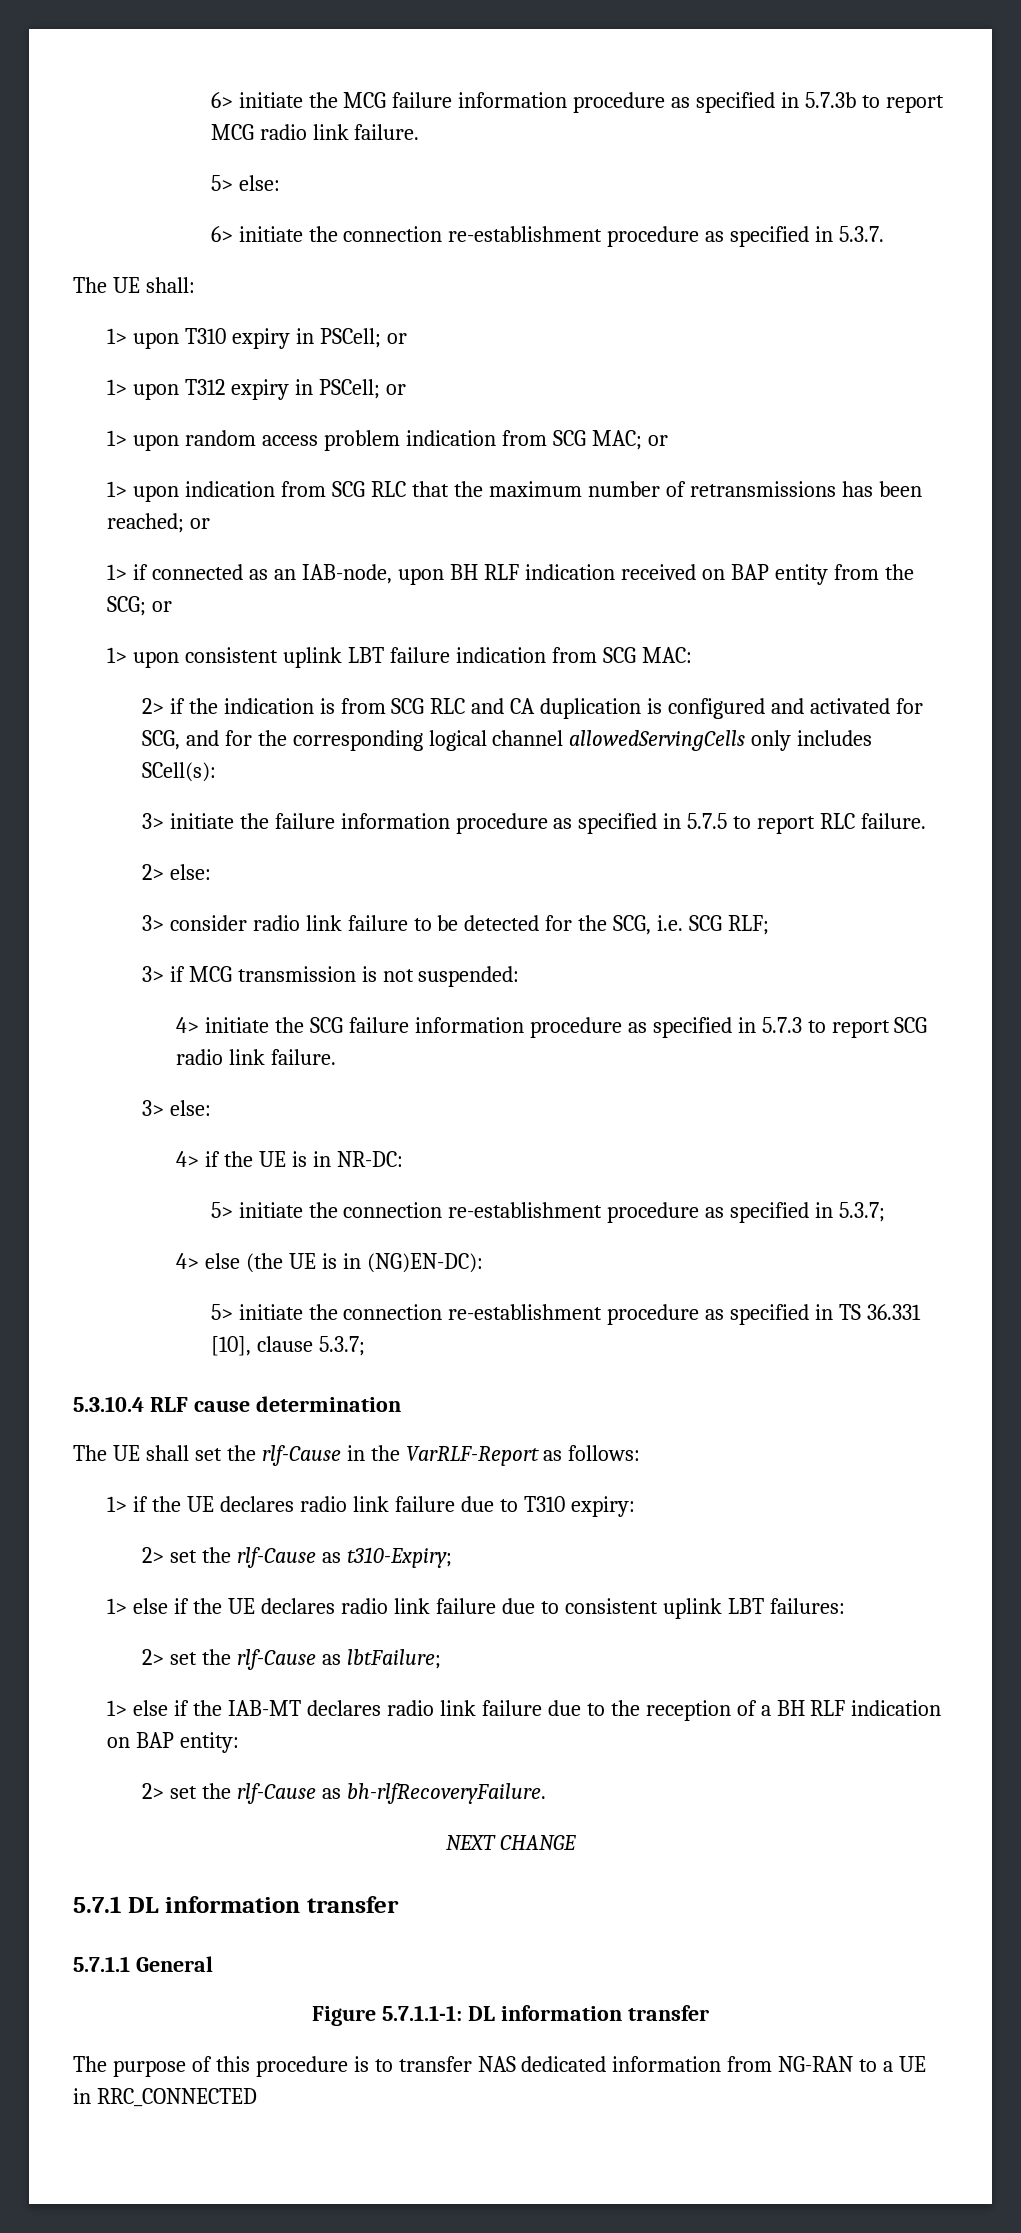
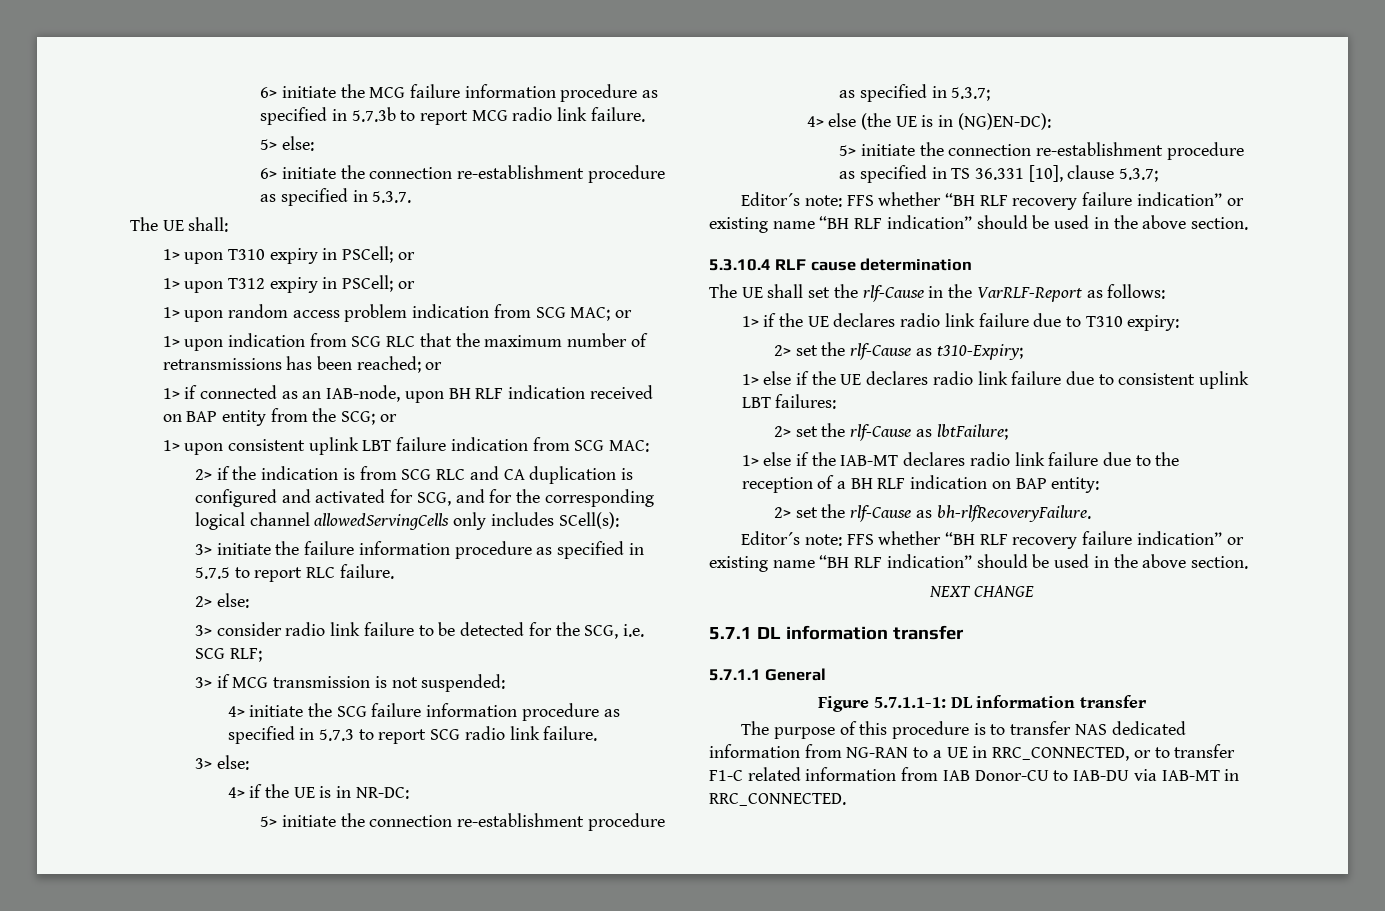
  5> initiate the connection re-establishment procedure as specified in TS 36.331 [10], clause 5.3.7;
+ Editor´s note: FFS whether “BH RLF recovery failure indication” or existing name “BH RLF indication” should be used in the above section.
  2> set the rlf-Cause as bh-rlfRecoveryFailure.
+ Editor´s note: FFS whether “BH RLF recovery failure indication” or existing name “BH RLF indication” should be used in the above section.
- The purpose of this procedure is to transfer NAS dedicated information from NG-RAN to a UE in RRC_CONNECTED
+ The purpose of this procedure is to transfer NAS dedicated information from NG-RAN to a UE in RRC_CONNECTED, or to transfer F1-C related information from IAB Donor-CU to IAB-DU via IAB-MT in RRC_CONNECTED.

